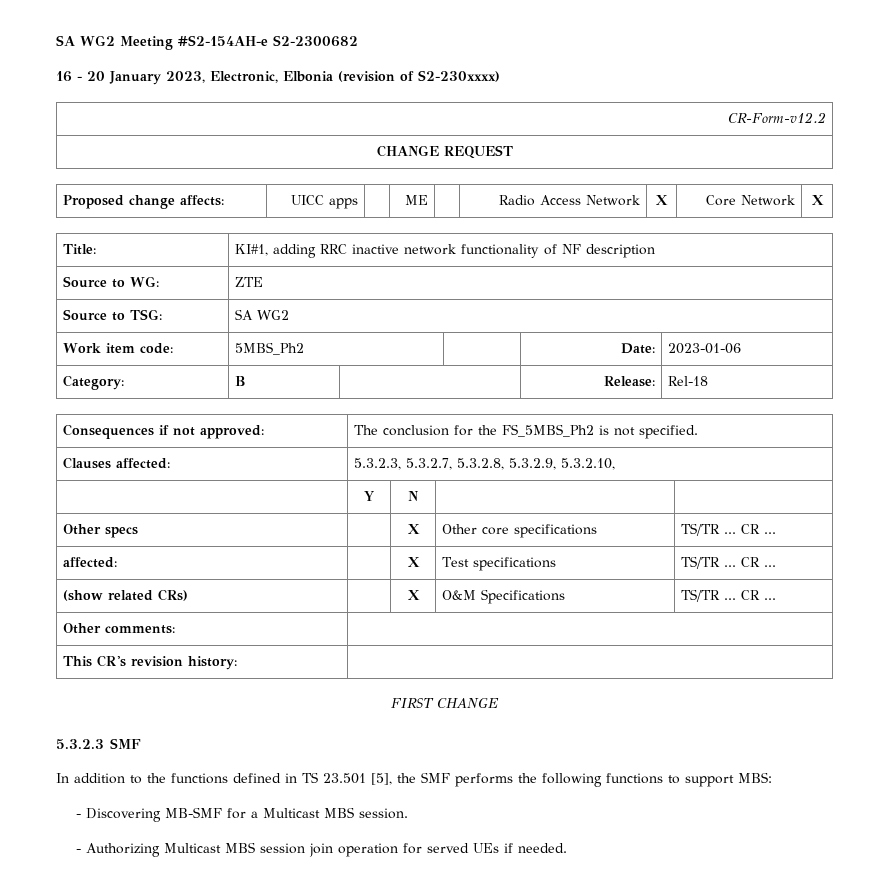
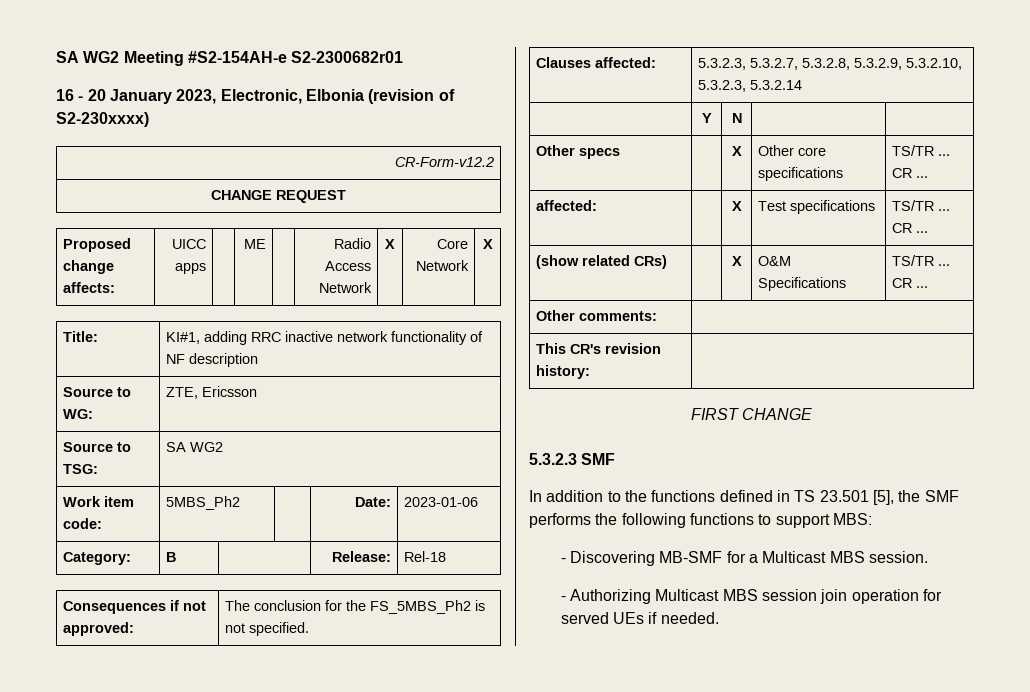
- SA WG2 Meeting #S2-154AH-e S2-2300682
+ SA WG2 Meeting #S2-154AH-e S2-2300682r01
- Source to WG: | ZTE
+ Source to WG: | ZTE, Ericsson
- Clauses affected: | 5.3.2.3, 5.3.2.7, 5.3.2.8, 5.3.2.9, 5.3.2.10,
+ Clauses affected: | 5.3.2.3, 5.3.2.7, 5.3.2.8, 5.3.2.9, 5.3.2.10, 5.3.2.3, 5.3.2.14

